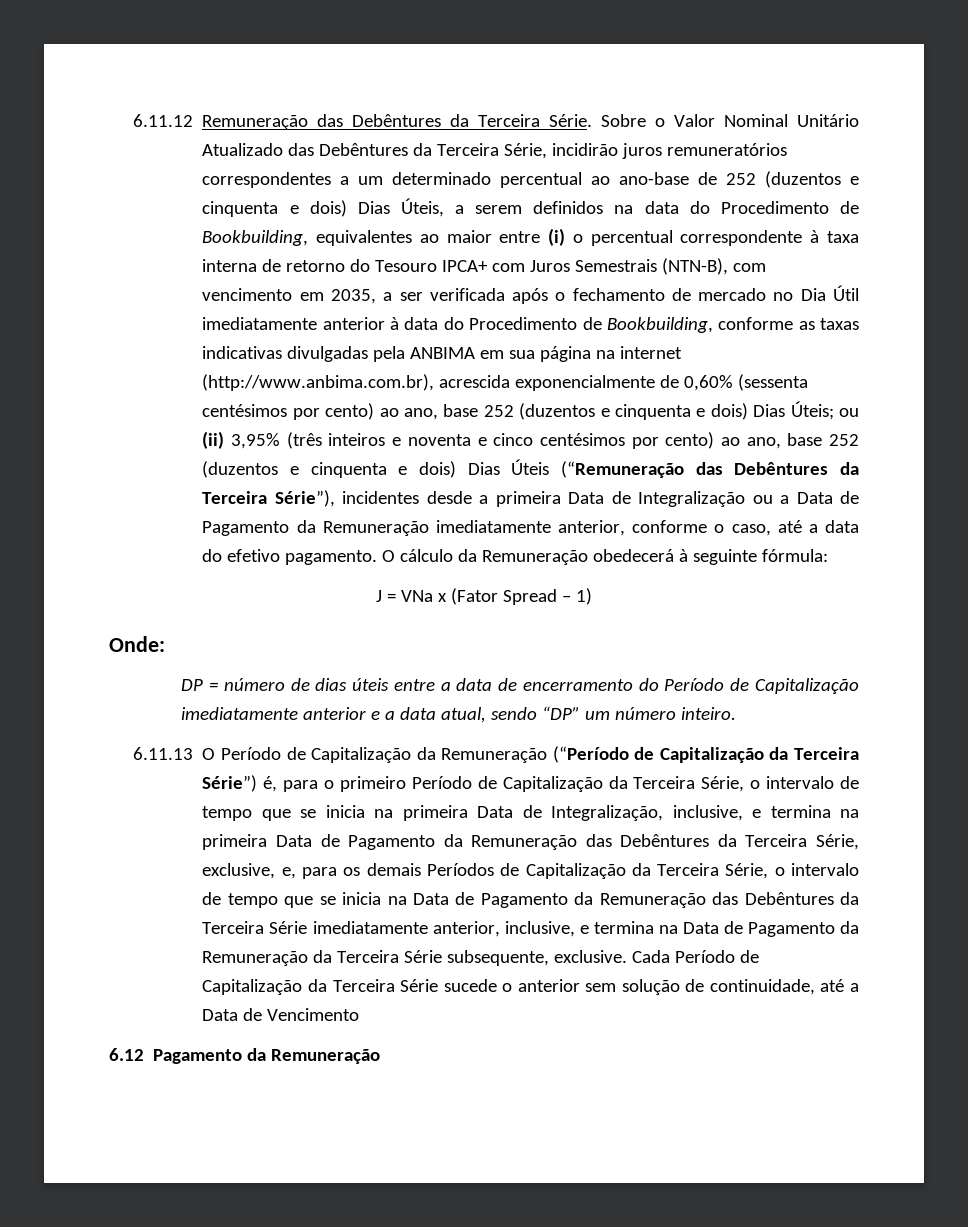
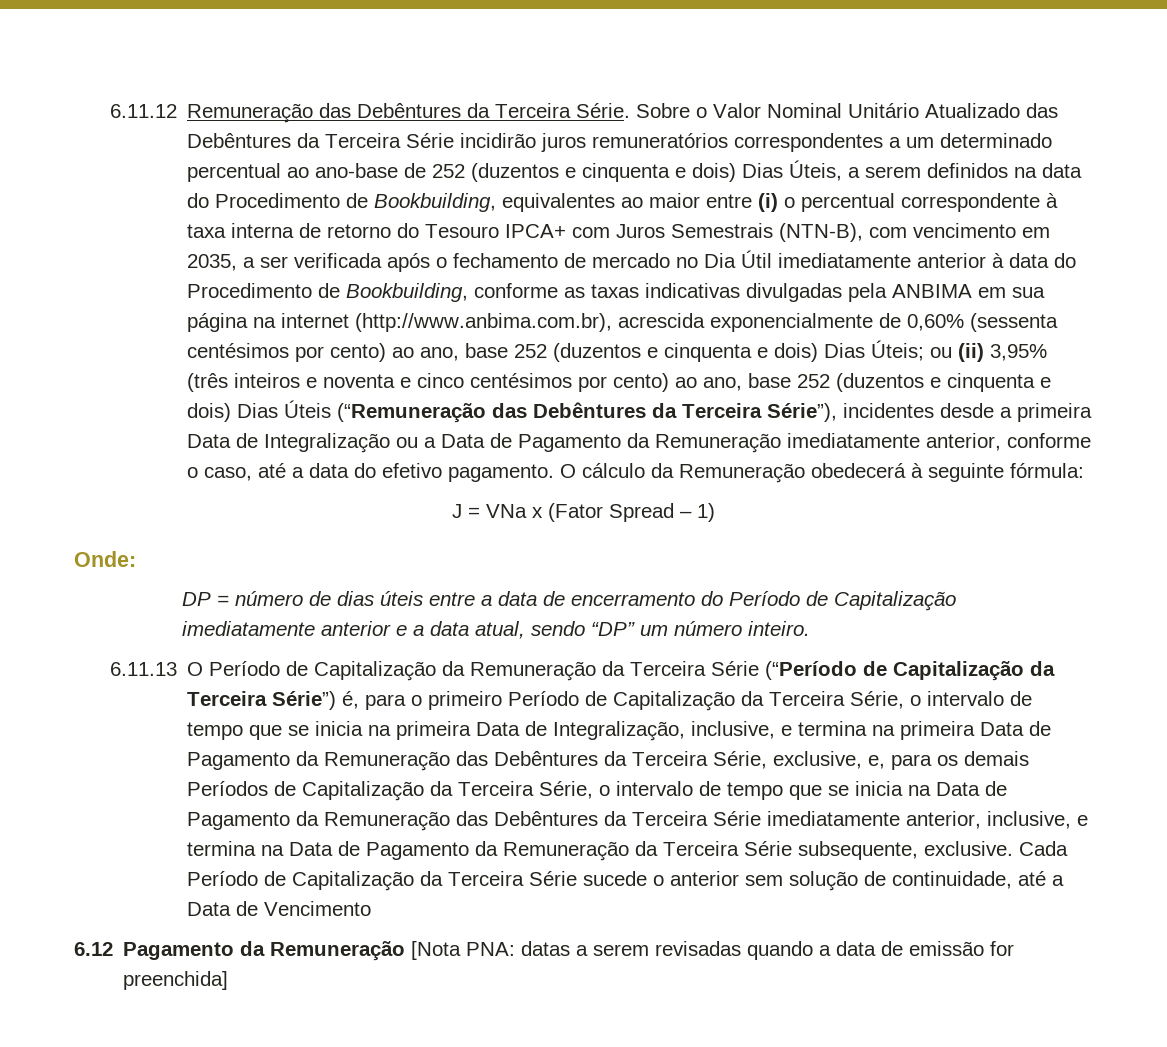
- Sobre o Valor Nominal Unitário Atualizado das Debêntures da Terceira Série, incidirão juros remuneratórios correspondentes a um determinado percentual ao ano-base de 252 (duzentos e cinquenta e dois) Dias Úteis, a serem definidos na data do Procedimento de Bookbuilding, equivalentes ao maior entre (i) o percentual correspondente à taxa interna de retorno do Tesouro IPCA+ com Juros Semestrais (NTN-B), com vencimento em 2035, a ser verificada após o fechamento de mercado no Dia Útil imediatamente anterior à data do Procedimento de Bookbuilding, conforme as taxas indicativas divulgadas pela ANBIMA em sua página na internet (http://www.anbima.com.br), acrescida exponencialmente de 0,60% (sessenta centésimos por cento) ao ano, base 252 (duzentos e cinquenta e dois) Dias Úteis;
+ Sobre o Valor Nominal Unitário Atualizado das Debêntures da Terceira Série incidirão juros remuneratórios correspondentes a um determinado percentual ao ano-base de 252 (duzentos e cinquenta e dois) Dias Úteis, a serem definidos na data do Procedimento de Bookbuilding, equivalentes ao maior entre (i) o percentual correspondente à taxa interna de retorno do Tesouro IPCA+ com Juros Semestrais (NTN-B), com vencimento em 2035, a ser verificada após o fechamento de mercado no Dia Útil imediatamente anterior à data do Procedimento de Bookbuilding, conforme as taxas indicativas divulgadas pela ANBIMA em sua página na internet (http://www.anbima.com.br), acrescida exponencialmente de 0,60% (sessenta centésimos por cento) ao ano, base 252 (duzentos e cinquenta e dois) Dias Úteis;
- 6.11.13 O Período de Capitalização da Remuneração (“Período de Capitalização da Terceira Série”) é, para o primeiro Período de Capitalização da Terceira Série, o intervalo de tempo que se inicia na primeira Data de Integralização, inclusive, e termina na primeira Data de Pagamento da Remuneração das Debêntures da Terceira Série, exclusive, e, para os demais Períodos de Capitalização da Terceira Série, o intervalo de tempo que se inicia na Data de Pagamento da Remuneração das Debêntures da Terceira Série imediatamente anterior, inclusive, e termina na Data de Pagamento da Remuneração da Terceira Série subsequente, exclusive.
+ 6.11.13 O Período de Capitalização da Remuneração da Terceira Série (“Período de Capitalização da Terceira Série”) é, para o primeiro Período de Capitalização da Terceira Série, o intervalo de tempo que se inicia na primeira Data de Integralização, inclusive, e termina na primeira Data de Pagamento da Remuneração das Debêntures da Terceira Série, exclusive, e, para os demais Períodos de Capitalização da Terceira Série, o intervalo de tempo que se inicia na Data de Pagamento da Remuneração das Debêntures da Terceira Série imediatamente anterior, inclusive, e termina na Data de Pagamento da Remuneração da Terceira Série subsequente, exclusive.
- 6.12 Pagamento da Remuneração
+ 6.12 Pagamento da Remuneração [Nota PNA: datas a serem revisadas quando a data de emissão for preenchida]

